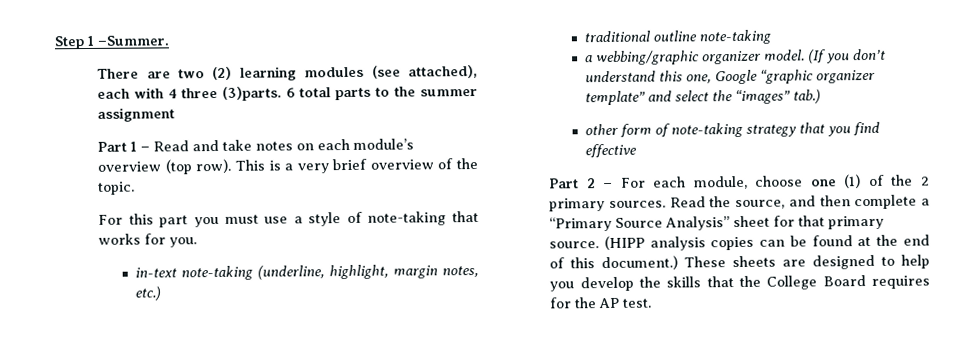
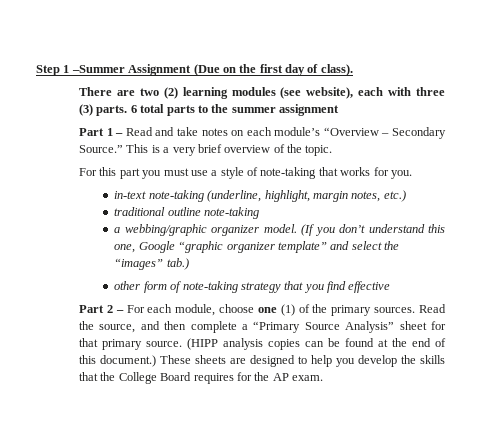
- Step 1 –Summer.
+ Step 1 –Summer Assignment (Due on the first day of class).
- There are two (2) learning modules (see attached), each with 4 three (3)parts.
+ There are two (2) learning modules (see website), each with three (3) parts.
- Part 1 – Read and take notes on each module’s overview (top row).
+ Part 1 – Read and take notes on each module’s “Overview – Secondary Source.”
- Part 2 – For each module, choose one (1) of the 2 primary sources.
+ Part 2 – For each module, choose one (1) of the primary sources.
- These sheets are designed to help you develop the skills that the College Board requires for the AP test.
+ These sheets are designed to help you develop the skills that the College Board requires for the AP exam.

